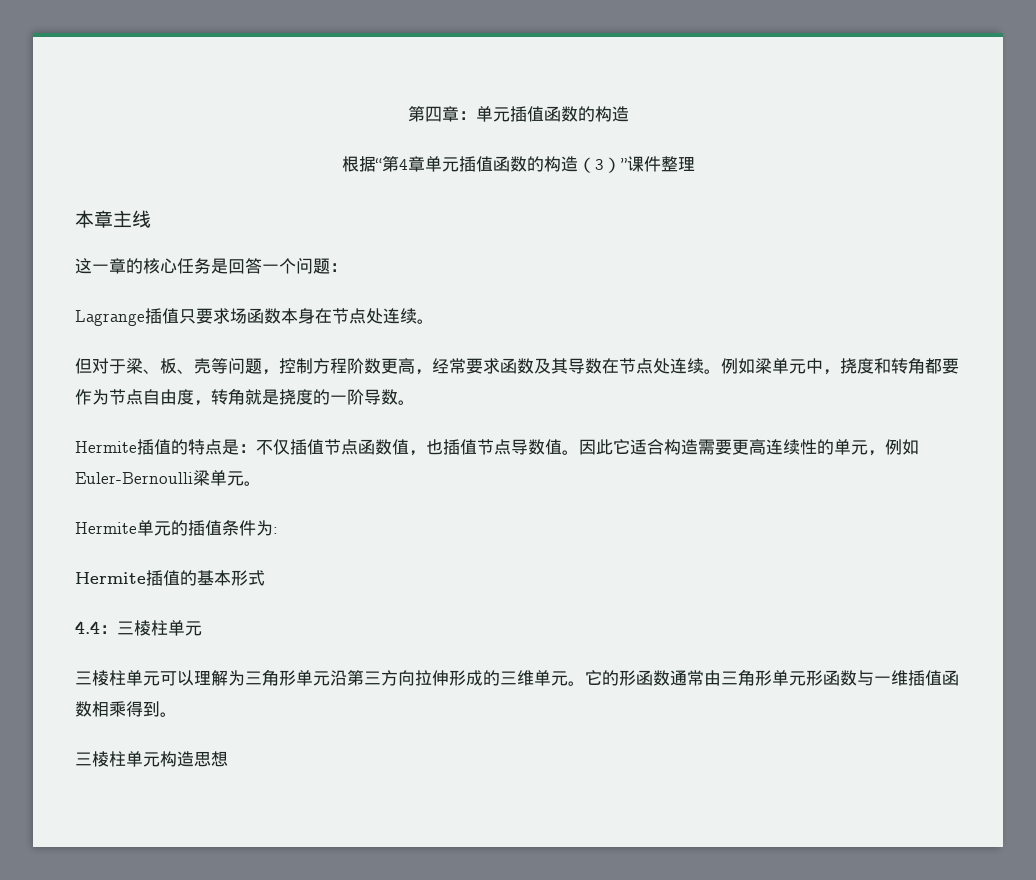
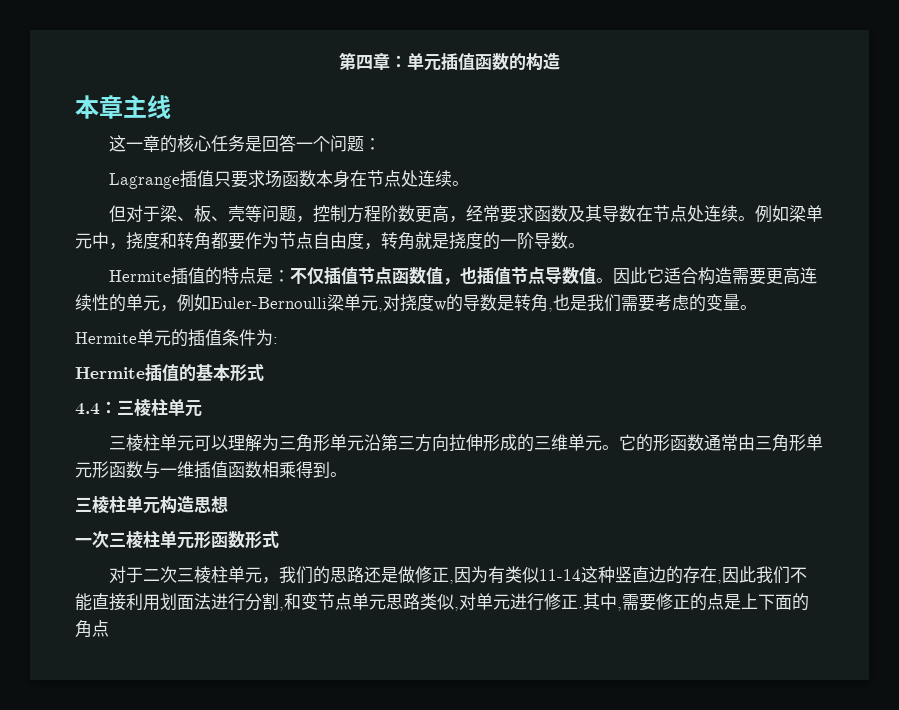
- 根据“第4章单元插值函数的构造（3）”课件整理
- 因此它适合构造需要更高连续性的单元，例如Euler-Bernoulli梁单元。
+ 因此它适合构造需要更高连续性的单元，例如Euler-Bernoulli梁单元,对挠度w的导数是转角,也是我们需要考虑的变量。
+ 一次三棱柱单元形函数形式
+ 对于二次三棱柱单元，我们的思路还是做修正,因为有类似11-14这种竖直边的存在,因此我们不能直接利用划面法进行分割,和变节点单元思路类似,对单元进行修正.其中,需要修正的点是上下面的角点

